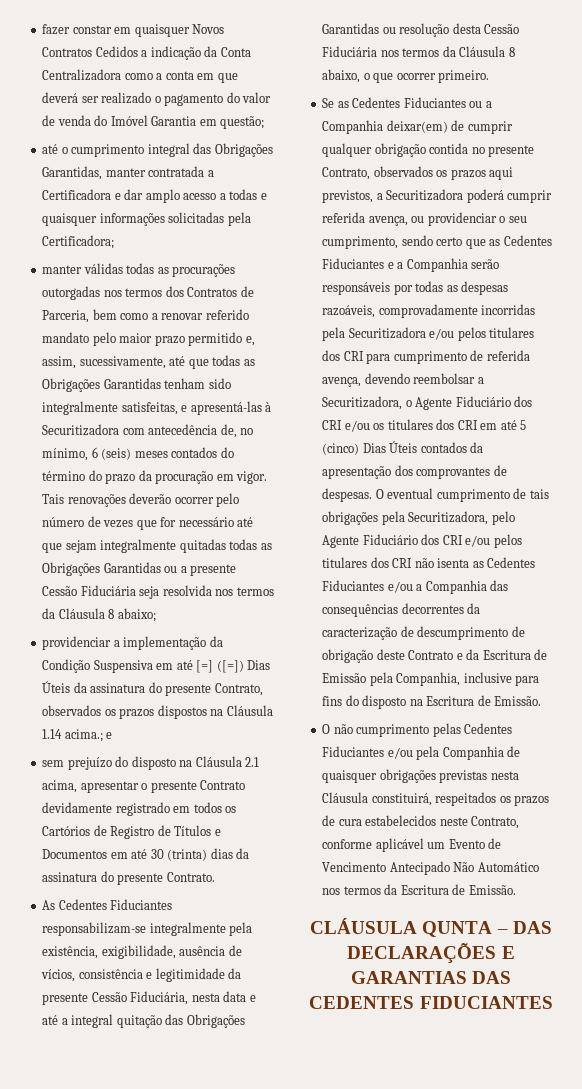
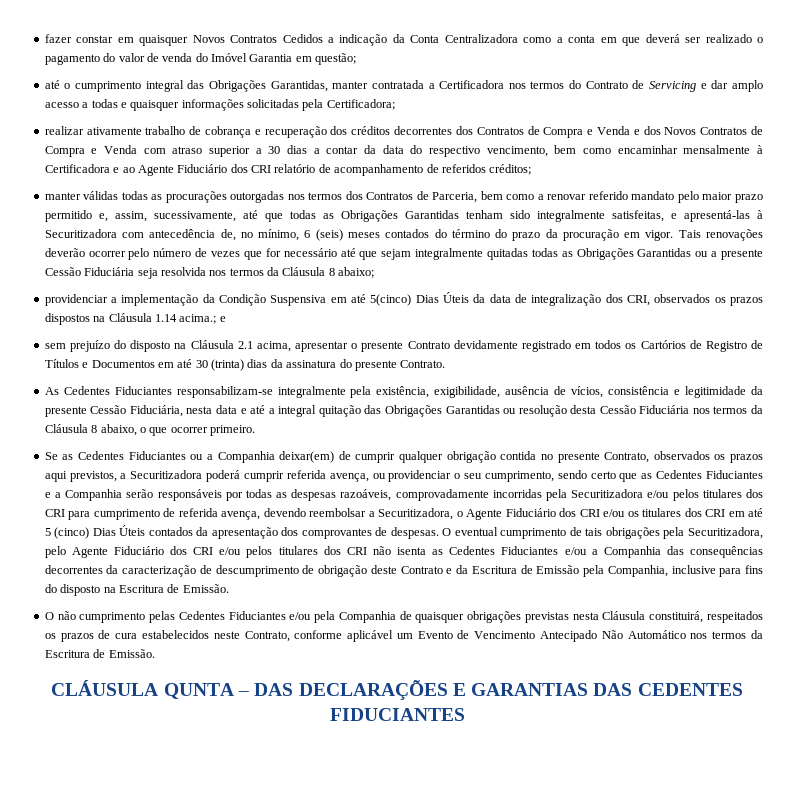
- até o cumprimento integral das Obrigações Garantidas, manter contratada a Certificadora e dar amplo acesso a todas e quaisquer informações solicitadas pela Certificadora;
+ até o cumprimento integral das Obrigações Garantidas, manter contratada a Certificadora nos termos do Contrato de Servicing e dar amplo acesso a todas e quaisquer informações solicitadas pela Certificadora;
+ realizar ativamente trabalho de cobrança e recuperação dos créditos decorrentes dos Contratos de Compra e Venda e dos Novos Contratos de Compra e Venda com atraso superior a 30 dias a contar da data do respectivo vencimento, bem como encaminhar mensalmente à Certificadora e ao Agente Fiduciário dos CRI relatório de acompanhamento de referidos créditos;
- providenciar a implementação da Condição Suspensiva em até [=] ([=]) Dias Úteis da assinatura do presente Contrato, observados os prazos dispostos na Cláusula 1.14 acima.; e
+ providenciar a implementação da Condição Suspensiva em até 5(cinco) Dias Úteis da data de integralização dos CRI, observados os prazos dispostos na Cláusula 1.14 acima.; e

